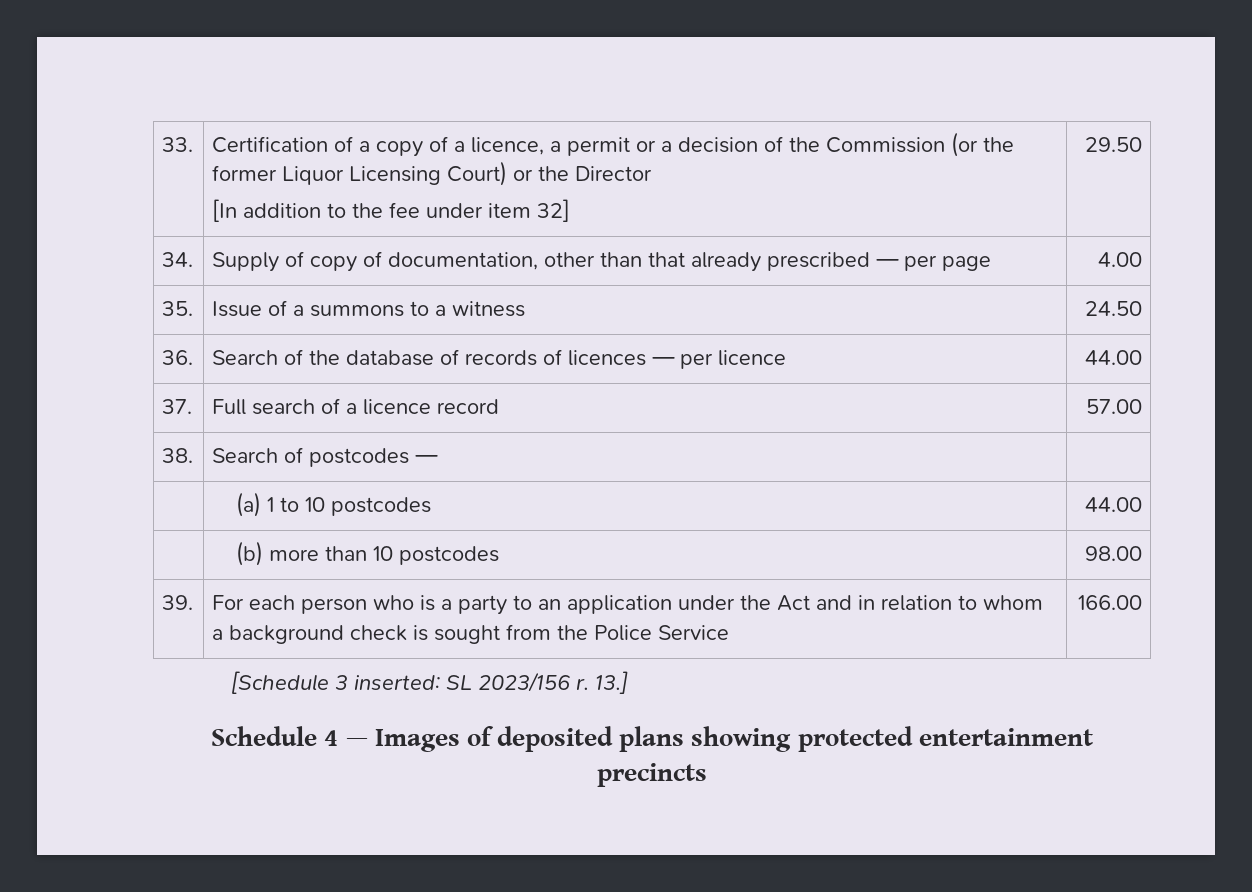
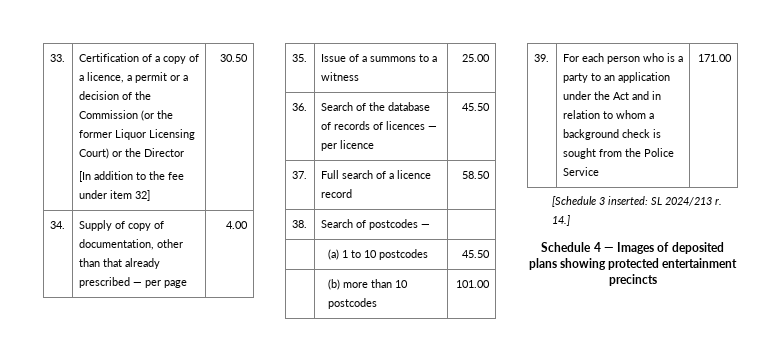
  33. | Certification of a copy of a licence, a permit or a decision of the Commission (or the former Liquor Licensing Court) or the Director
- [In addition to the fee under item 32] | 29.50
+ [In addition to the fee under item 32] | 30.50
- 35. | Issue of a summons to a witness | 24.50
+ 35. | Issue of a summons to a witness | 25.00
- 36. | Search of the database of records of licences — per licence | 44.00
+ 36. | Search of the database of records of licences — per licence | 45.50
- 37. | Full search of a licence record | 57.00
+ 37. | Full search of a licence record | 58.50
- | (a) 1 to 10 postcodes | 44.00
+ | (a) 1 to 10 postcodes | 45.50
- | (b) more than 10 postcodes | 98.00
+ | (b) more than 10 postcodes | 101.00
- 39. | For each person who is a party to an application under the Act and in relation to whom a background check is sought from the Police Service | 166.00
+ 39. | For each person who is a party to an application under the Act and in relation to whom a background check is sought from the Police Service | 171.00
- [Schedule 3 inserted: SL 2023/156 r. 13.]
+ [Schedule 3 inserted: SL 2024/213 r. 14.]

